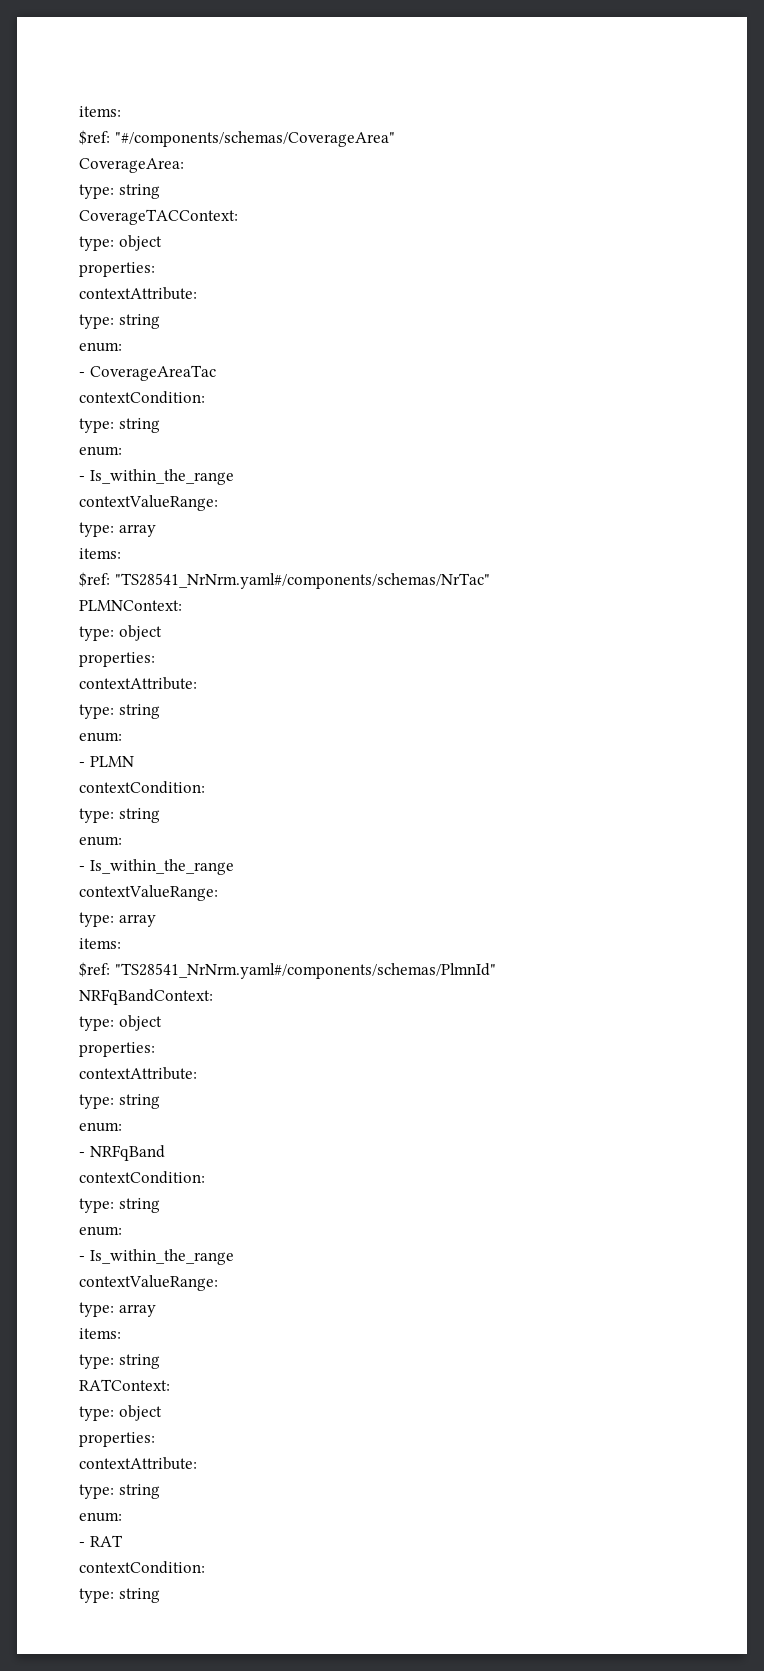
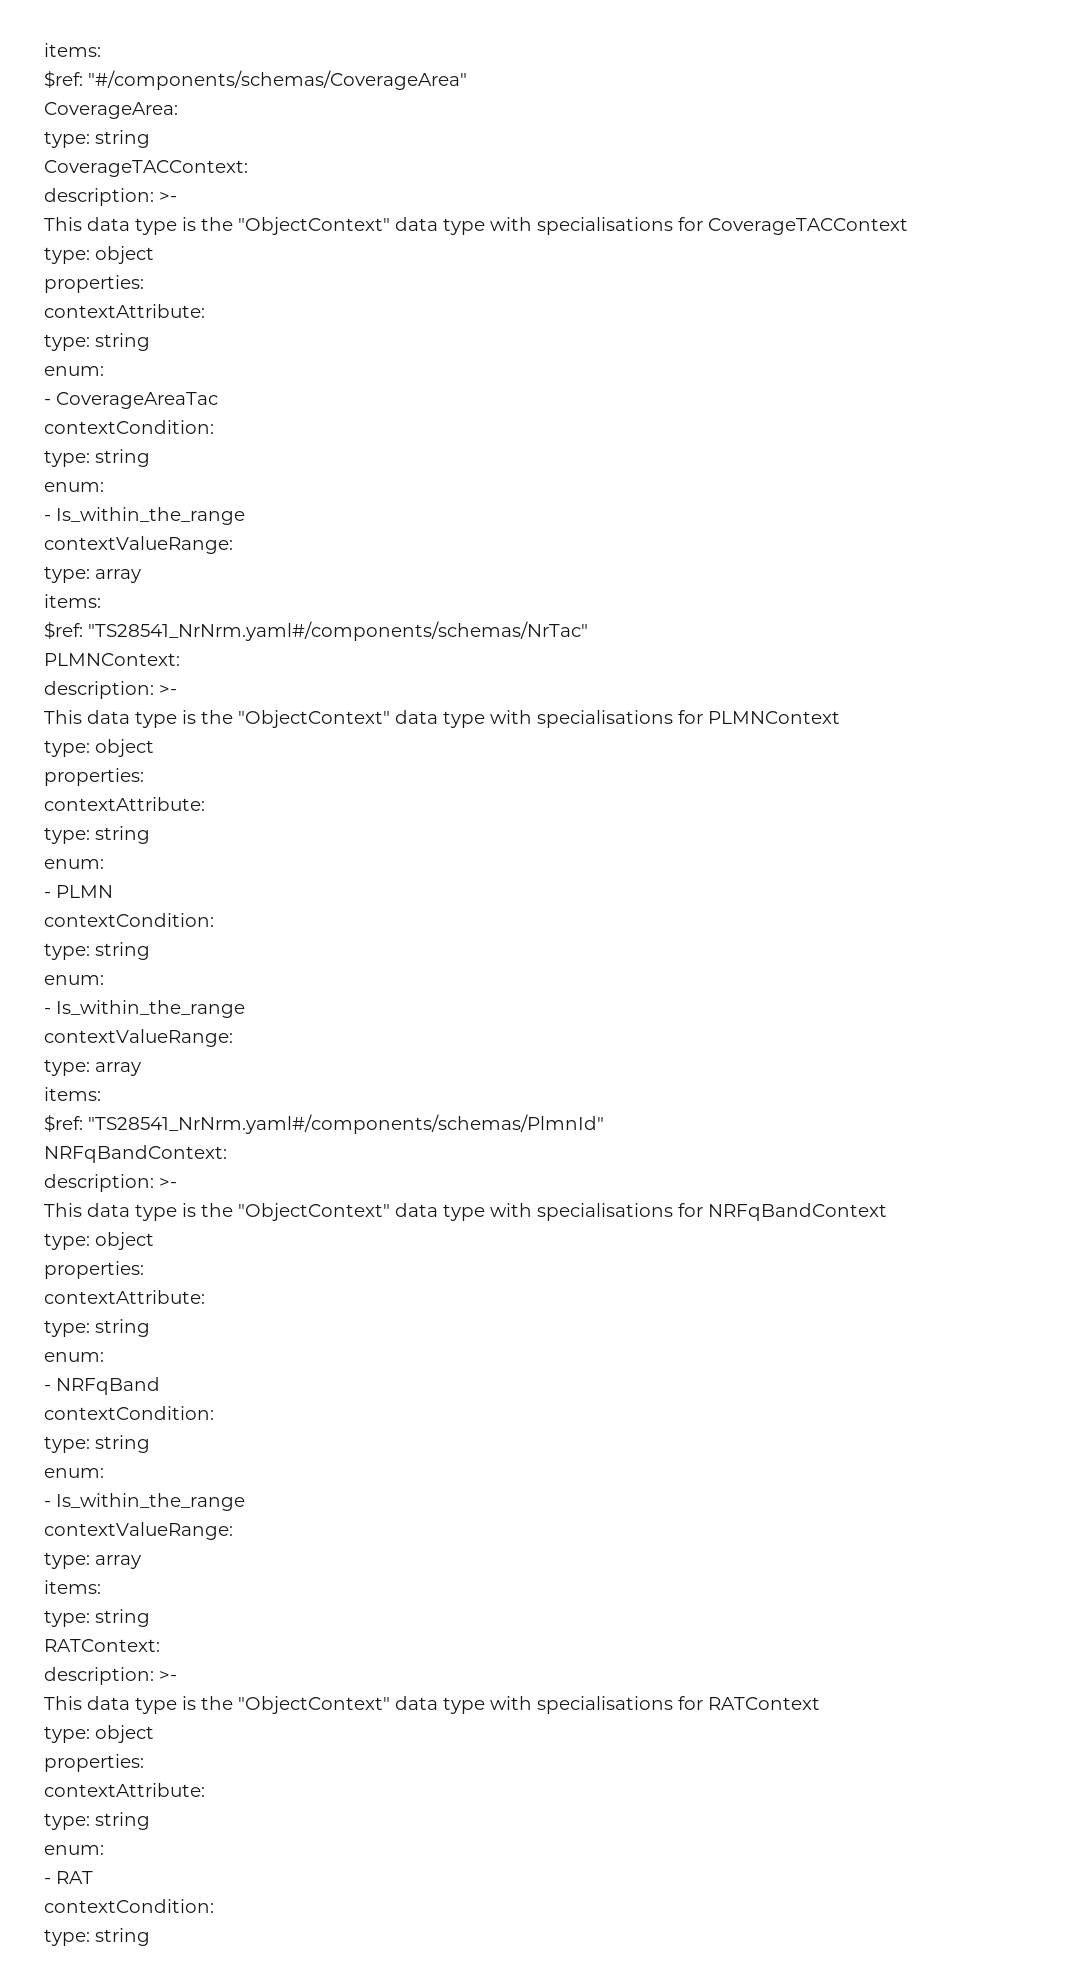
  CoverageTACContext:
+ description: >-
+ This data type is the "ObjectContext" data type with specialisations for CoverageTACContext
  PLMNContext:
+ description: >-
+ This data type is the "ObjectContext" data type with specialisations for PLMNContext
  NRFqBandContext:
+ description: >-
+ This data type is the "ObjectContext" data type with specialisations for NRFqBandContext
  RATContext:
+ description: >-
+ This data type is the "ObjectContext" data type with specialisations for RATContext

